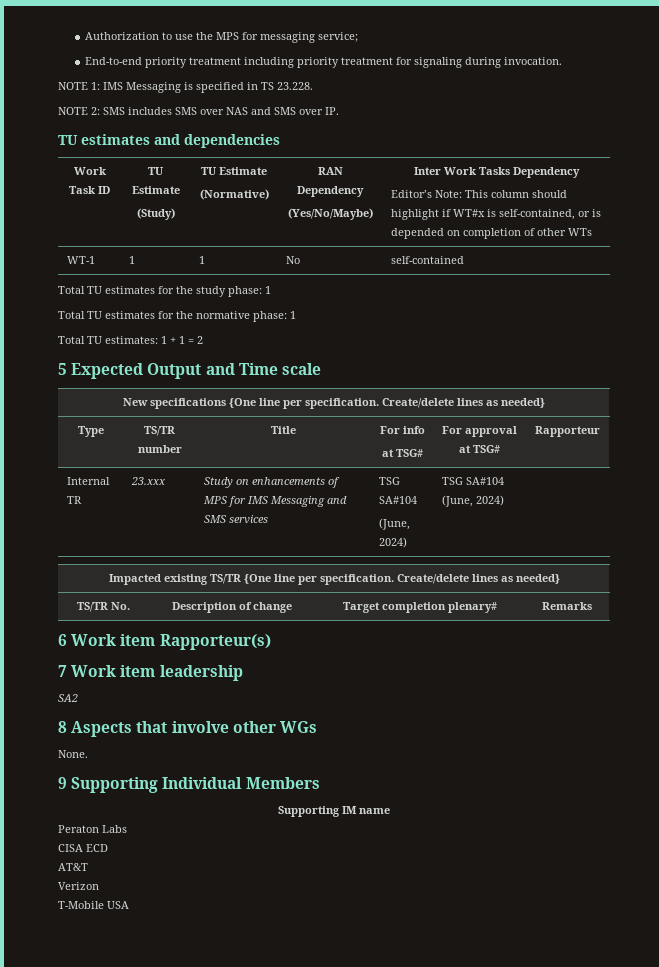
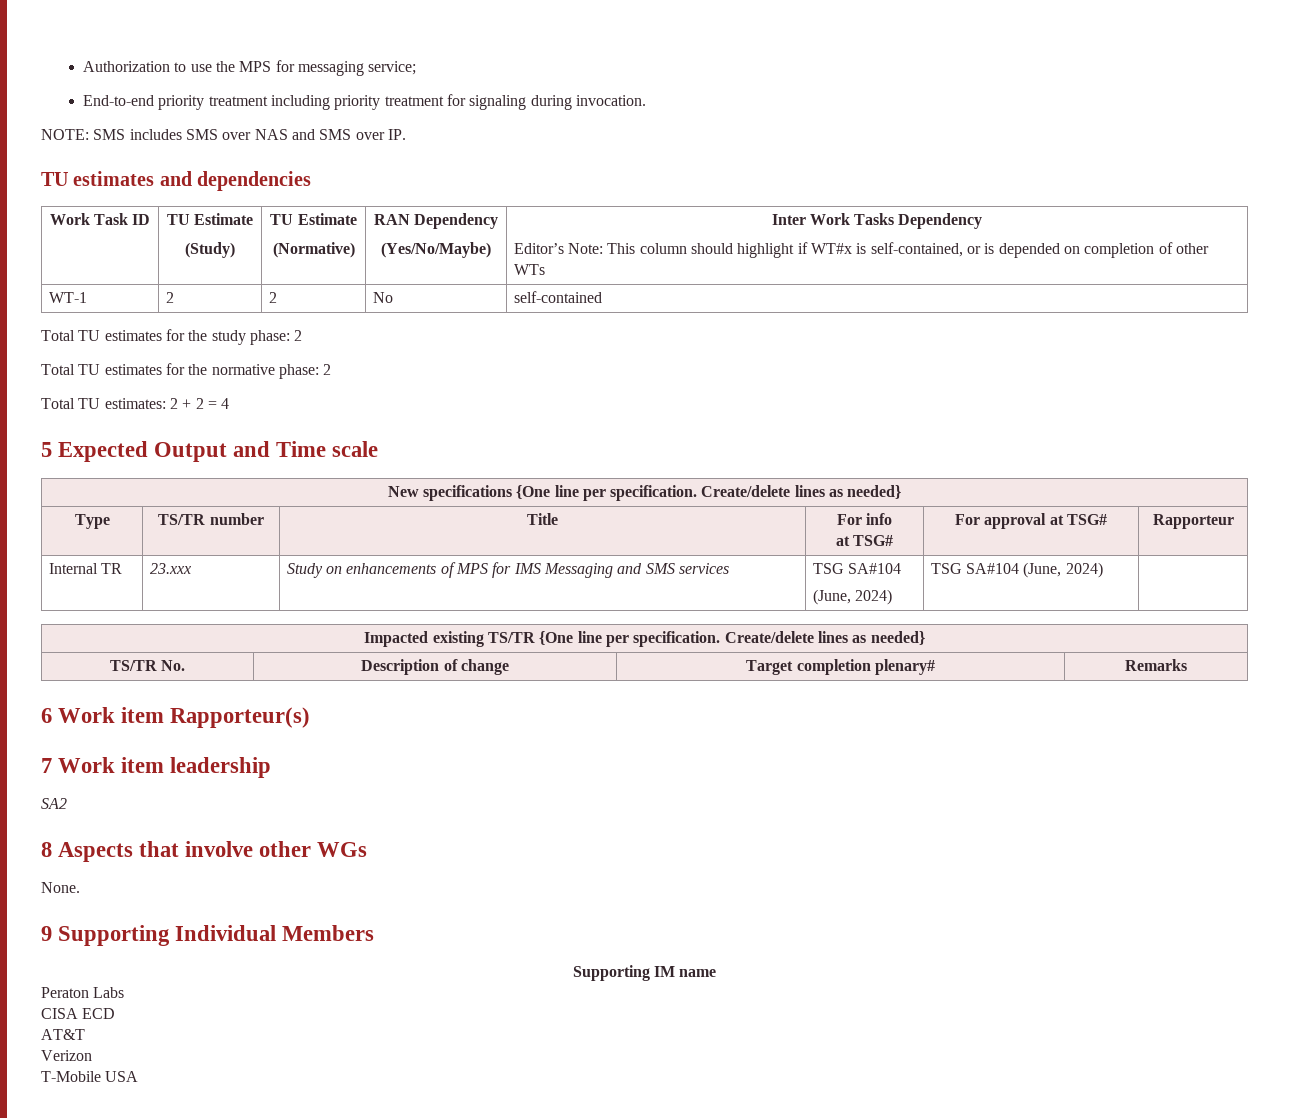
- NOTE 1: IMS Messaging is specified in TS 23.228.
- NOTE 2: SMS includes SMS over NAS and SMS over IP.
+ NOTE: SMS includes SMS over NAS and SMS over IP.
- WT-1 | 1 | 1 | No | self-contained
+ WT-1 | 2 | 2 | No | self-contained
- Total TU estimates for the study phase: 1
+ Total TU estimates for the study phase: 2
- Total TU estimates for the normative phase: 1
+ Total TU estimates for the normative phase: 2
- Total TU estimates: 1 + 1 = 2
+ Total TU estimates: 2 + 2 = 4

